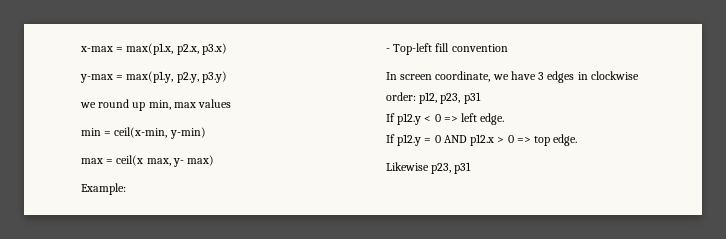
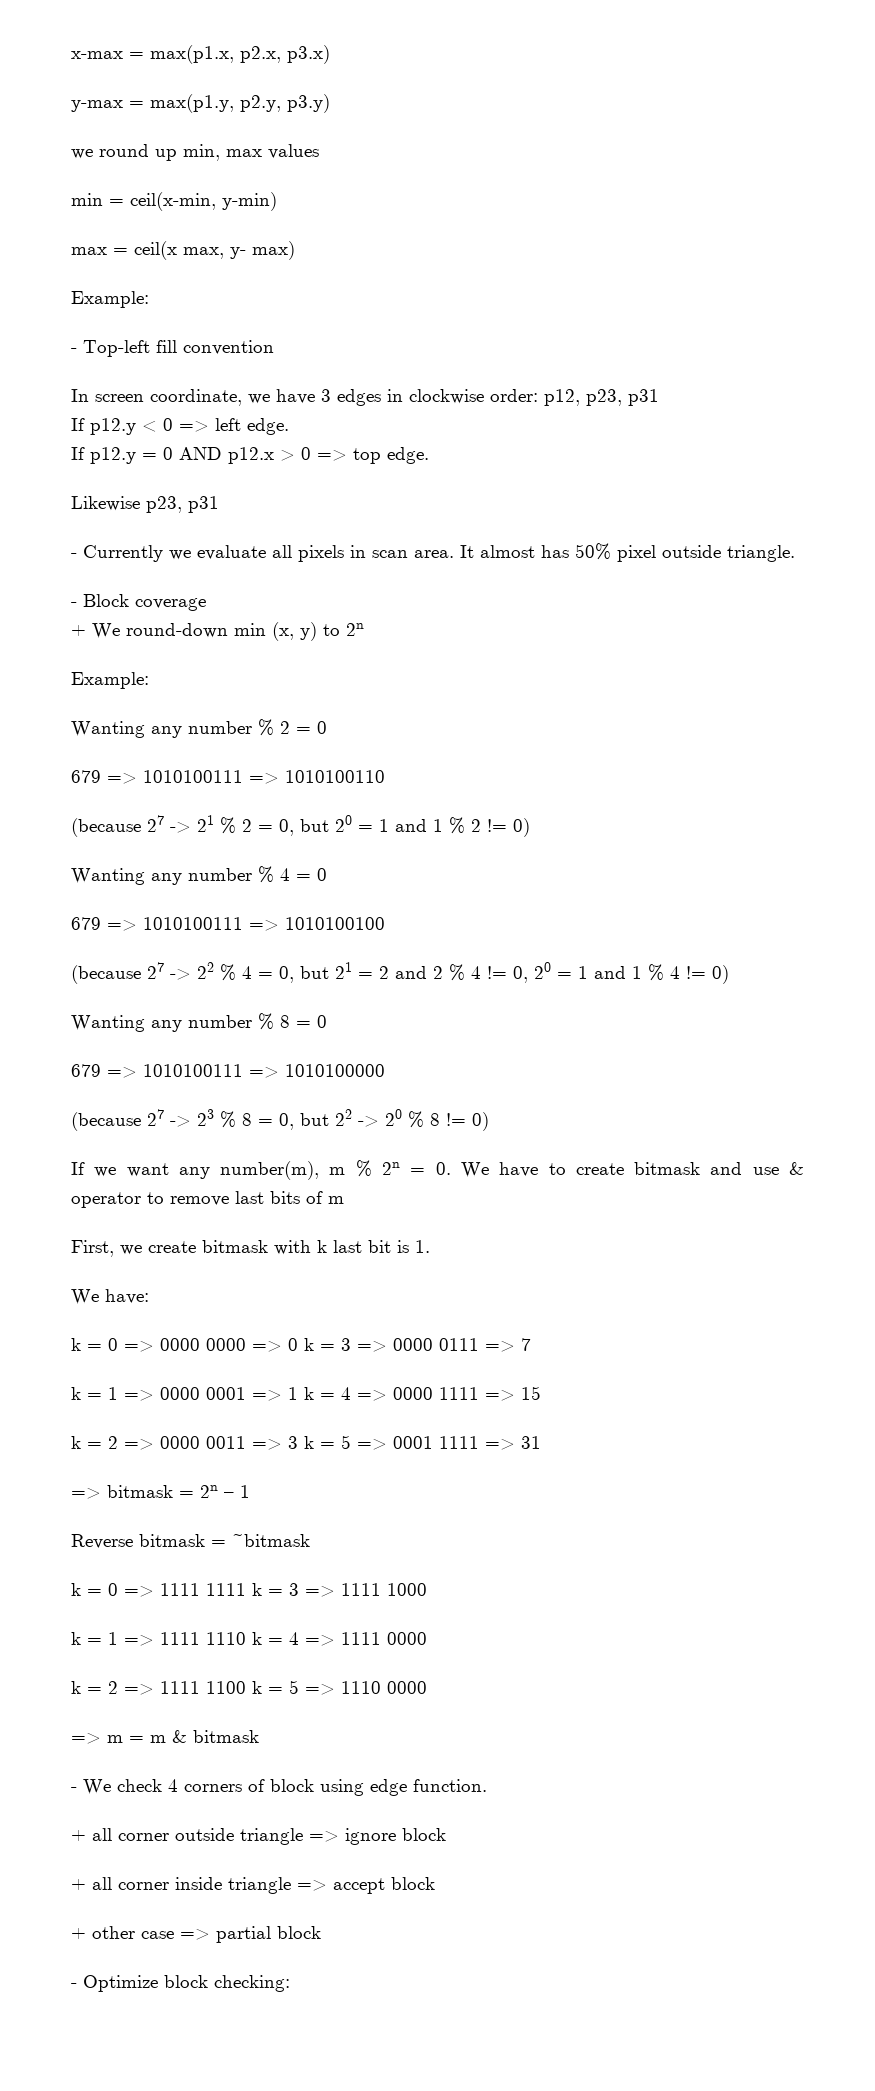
+ - Currently we evaluate all pixels in scan area. It almost has 50% pixel outside triangle.
+ - Block coverage
+ + We round-down min (x, y) to 2n
+ Example:
+ Wanting any number % 2 = 0
+ 679 => 1010100111 => 1010100110
+ (because 27 -> 21 % 2 = 0, but 20 = 1 and 1 % 2 != 0)
+ Wanting any number % 4 = 0
+ 679 => 1010100111 => 1010100100
+ (because 27 -> 22 % 4 = 0, but 21 = 2 and 2 % 4 != 0, 20 = 1 and 1 % 4 != 0)
+ Wanting any number % 8 = 0
+ 679 => 1010100111 => 1010100000
+ (because 27 -> 23 % 8 = 0, but 22 -> 20 % 8 != 0)
+ If we want any number(m), m % 2n = 0. We have to create bitmask and use & operator to remove last bits of m
+ First, we create bitmask with k last bit is 1.
+ We have:
+ k = 0 => 0000 0000 => 0 k = 3 => 0000 0111 => 7
+ k = 1 => 0000 0001 => 1 k = 4 => 0000 1111 => 15
+ k = 2 => 0000 0011 => 3 k = 5 => 0001 1111 => 31
+ => bitmask = 2n – 1
+ Reverse bitmask = ~bitmask
+ k = 0 => 1111 1111 k = 3 => 1111 1000
+ k = 1 => 1111 1110 k = 4 => 1111 0000
+ k = 2 => 1111 1100 k = 5 => 1110 0000
+ => m = m & bitmask
+ - We check 4 corners of block using edge function.
+ + all corner outside triangle => ignore block
+ + all corner inside triangle => accept block
+ + other case => partial block
+ - Optimize block checking:

